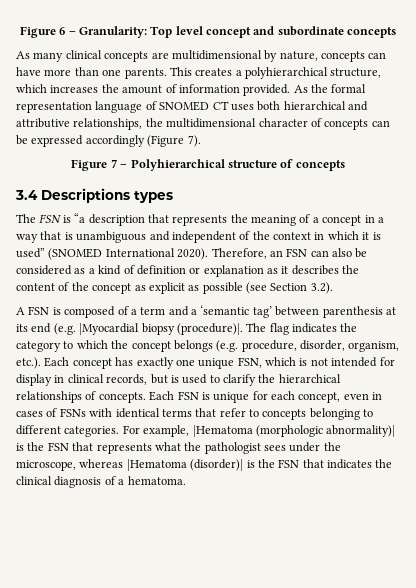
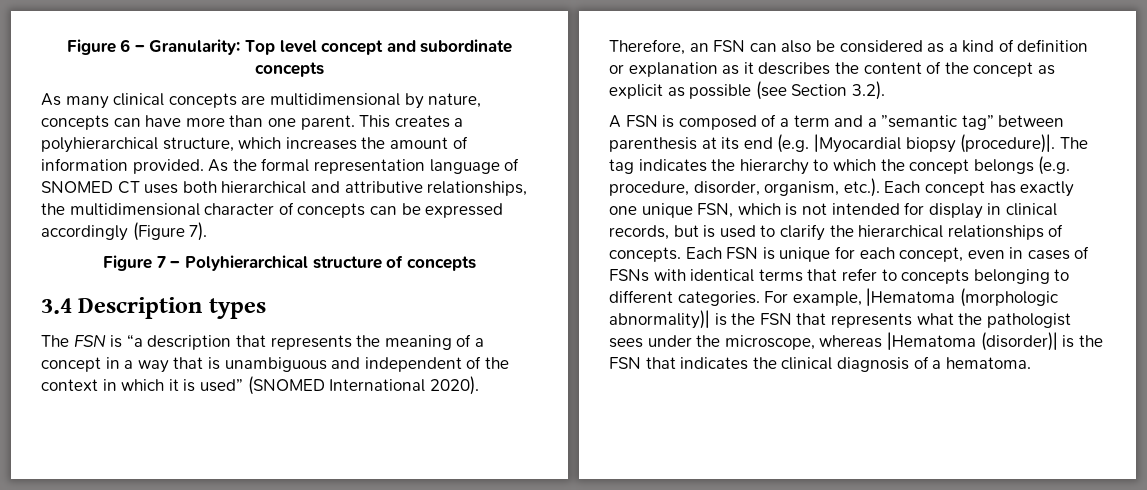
- As many clinical concepts are multidimensional by nature, concepts can have more than one parents.
+ As many clinical concepts are multidimensional by nature, concepts can have more than one parent.
- 3.4 Descriptions types
+ 3.4 Description types
- A FSN is composed of a term and a ‘semantic tag’ between parenthesis at its end (e.g. |Myocardial biopsy (procedure)|.
+ A FSN is composed of a term and a ”semantic tag” between parenthesis at its end (e.g. |Myocardial biopsy (procedure)|.
- The flag indicates the category to which the concept belongs (e.g. procedure, disorder, organism, etc.). Each concept has exactly one unique FSN, which is not intended for display in clinical records, but is used to clarify the hierarchical relationships of concepts.
+ The tag indicates the hierarchy to which the concept belongs (e.g. procedure, disorder, organism, etc.). Each concept has exactly one unique FSN, which is not intended for display in clinical records, but is used to clarify the hierarchical relationships of concepts.

